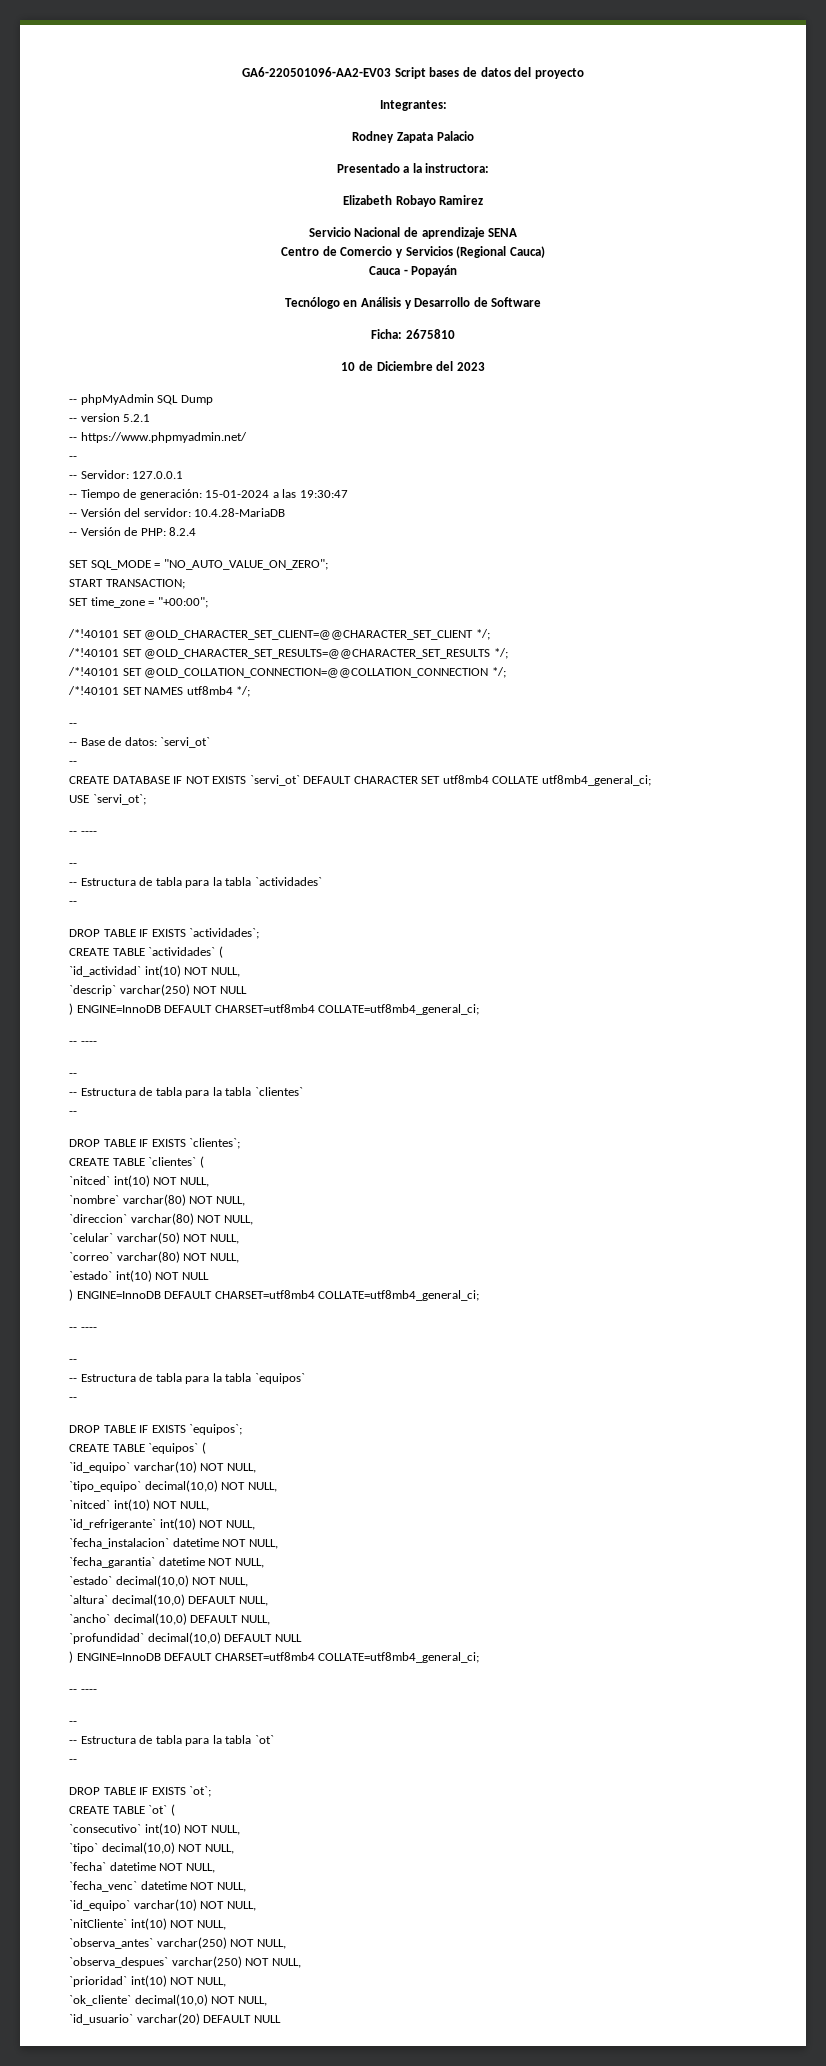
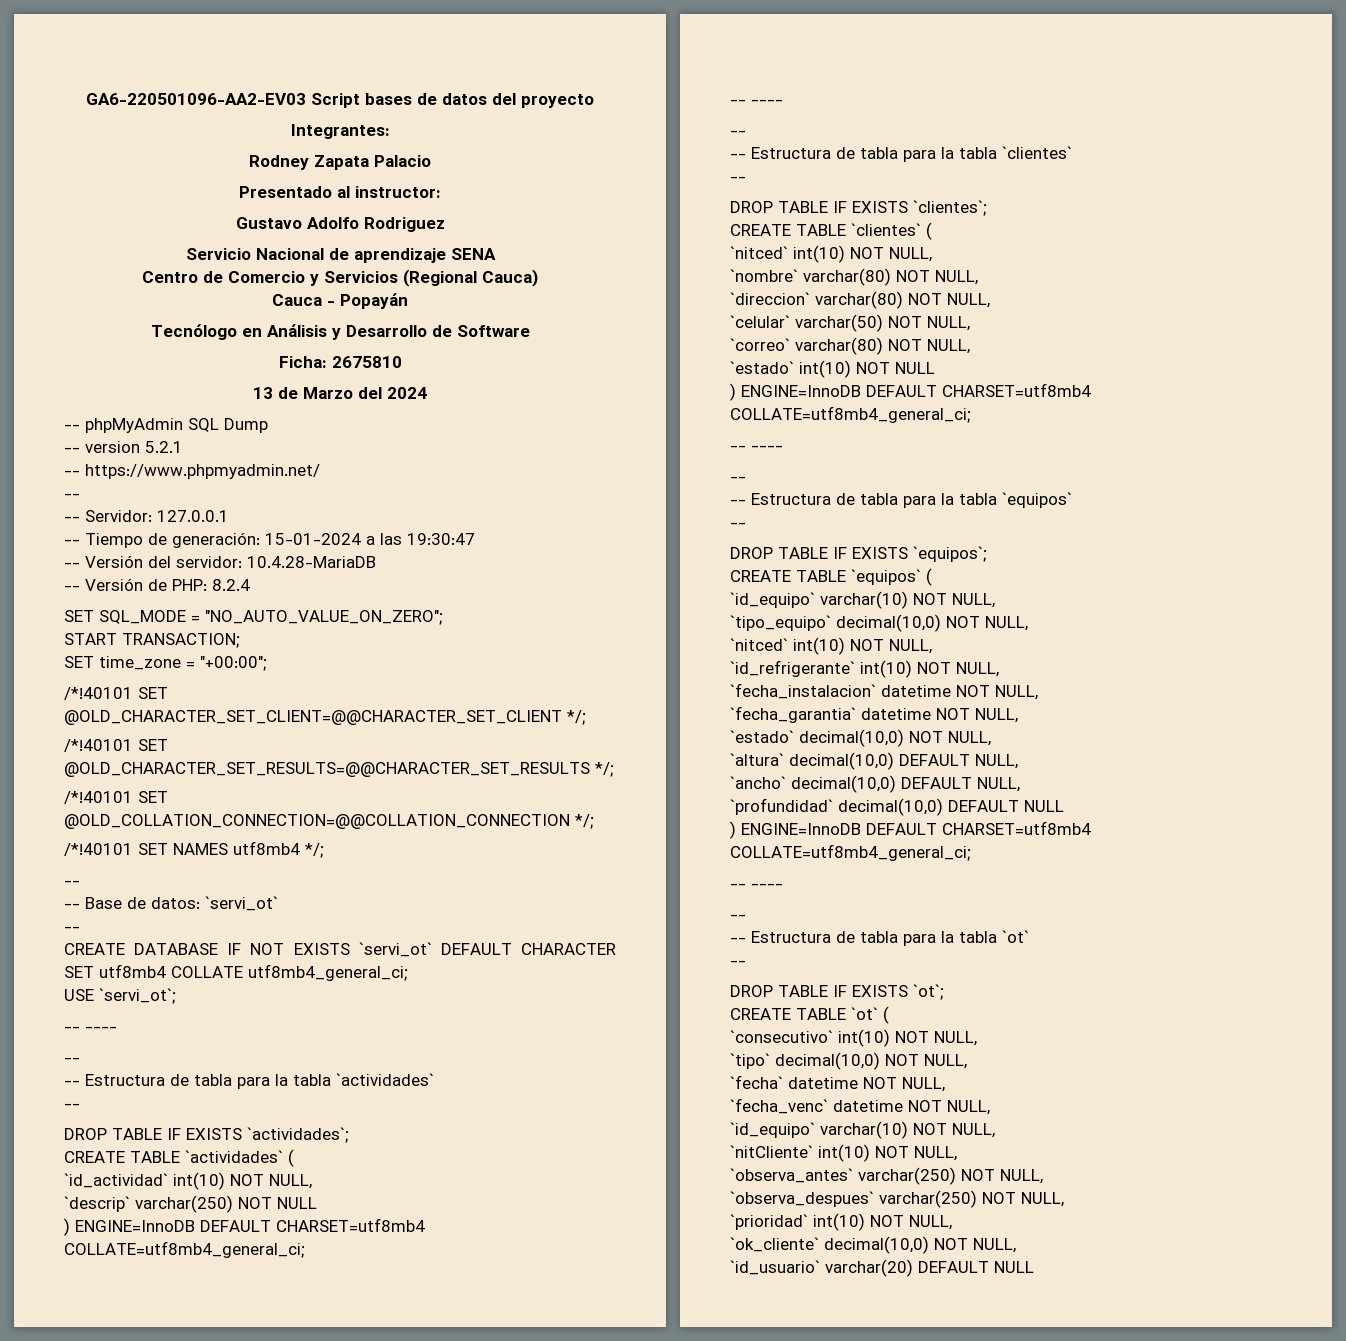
- Presentado a la instructora:
- Elizabeth Robayo Ramirez
+ Presentado al instructor:
+ Gustavo Adolfo Rodriguez
- 10 de Diciembre del 2023
+ 13 de Marzo del 2024

